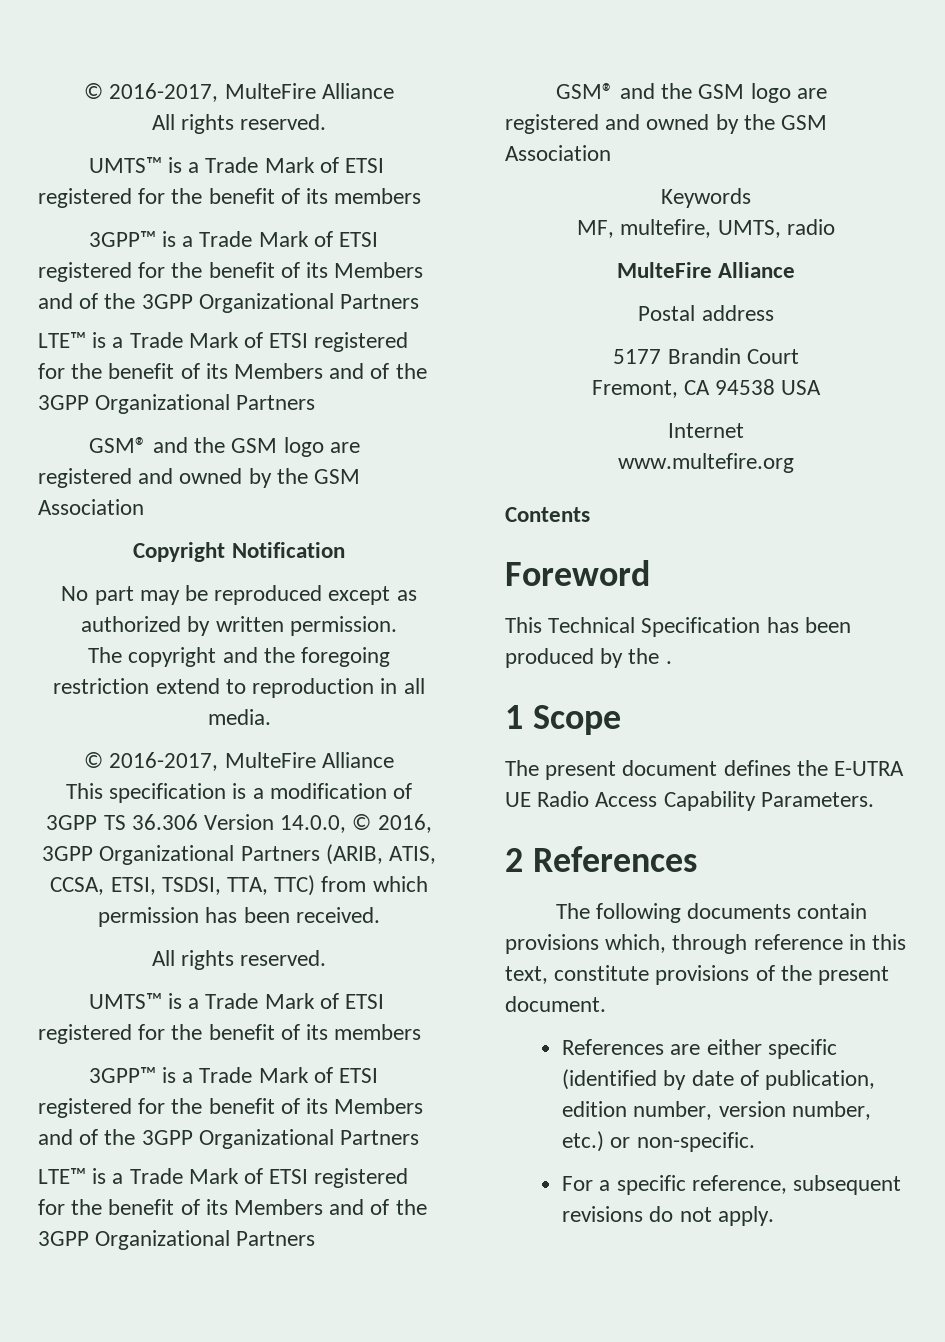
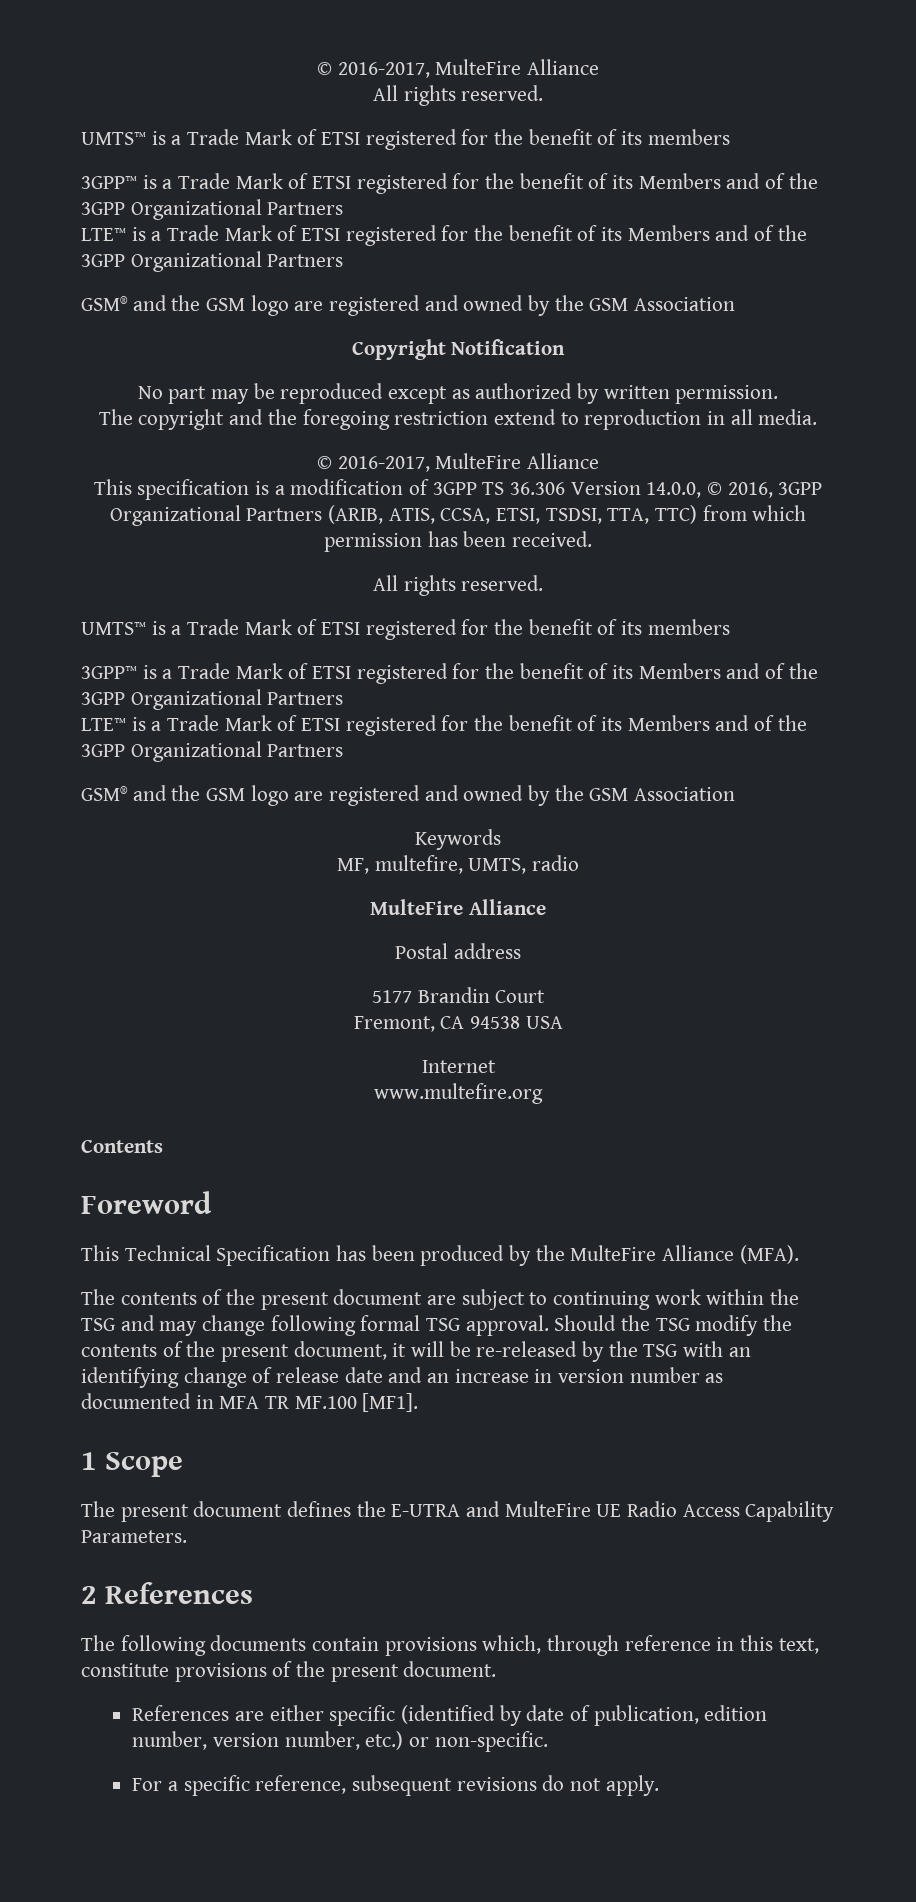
- This Technical Specification has been produced by the .
+ This Technical Specification has been produced by the MulteFire Alliance (MFA).
+ The contents of the present document are subject to continuing work within the TSG and may change following formal TSG approval. Should the TSG modify the contents of the present document, it will be re-released by the TSG with an identifying change of release date and an increase in version number as documented in MFA TR MF.100 [MF1].
- The present document defines the E-UTRA UE Radio Access Capability Parameters.
+ The present document defines the E-UTRA and MulteFire UE Radio Access Capability Parameters.

